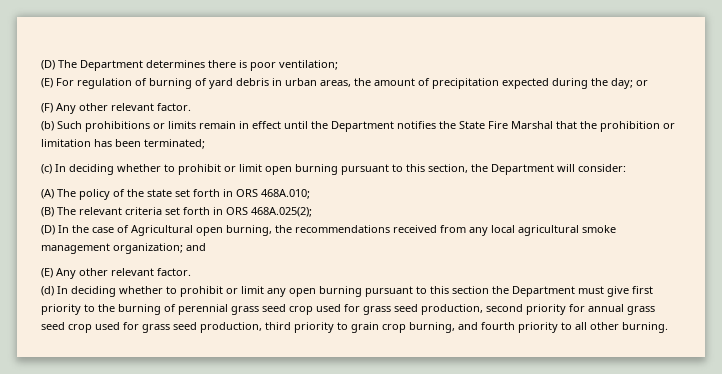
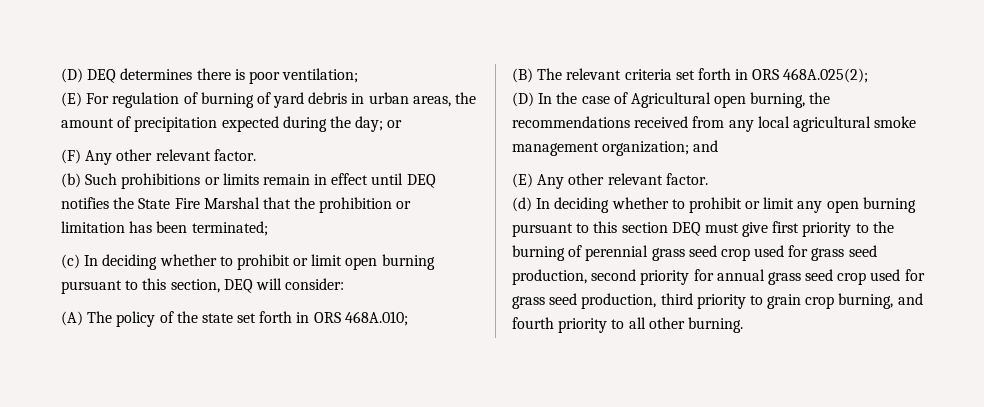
- (D) The Department determines there is poor ventilation;
+ (D) DEQ determines there is poor ventilation;
- (b) Such prohibitions or limits remain in effect until the Department notifies the State Fire Marshal that the prohibition or limitation has been terminated;
+ (b) Such prohibitions or limits remain in effect until DEQ notifies the State Fire Marshal that the prohibition or limitation has been terminated;
- (c) In deciding whether to prohibit or limit open burning pursuant to this section, the Department will consider:
+ (c) In deciding whether to prohibit or limit open burning pursuant to this section, DEQ will consider:
- (d) In deciding whether to prohibit or limit any open burning pursuant to this section the Department must give first priority to the burning of perennial grass seed crop used for grass seed production, second priority for annual grass seed crop used for grass seed production, third priority to grain crop burning, and fourth priority to all other burning.
+ (d) In deciding whether to prohibit or limit any open burning pursuant to this section DEQ must give first priority to the burning of perennial grass seed crop used for grass seed production, second priority for annual grass seed crop used for grass seed production, third priority to grain crop burning, and fourth priority to all other burning.

